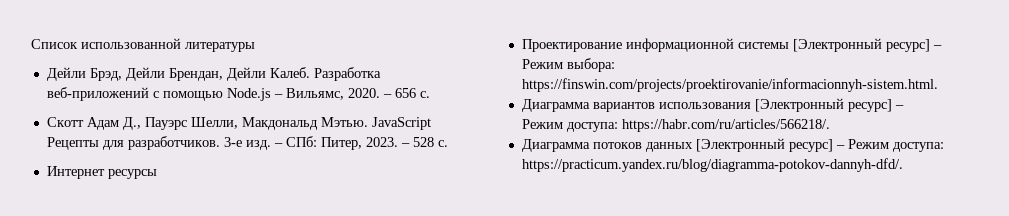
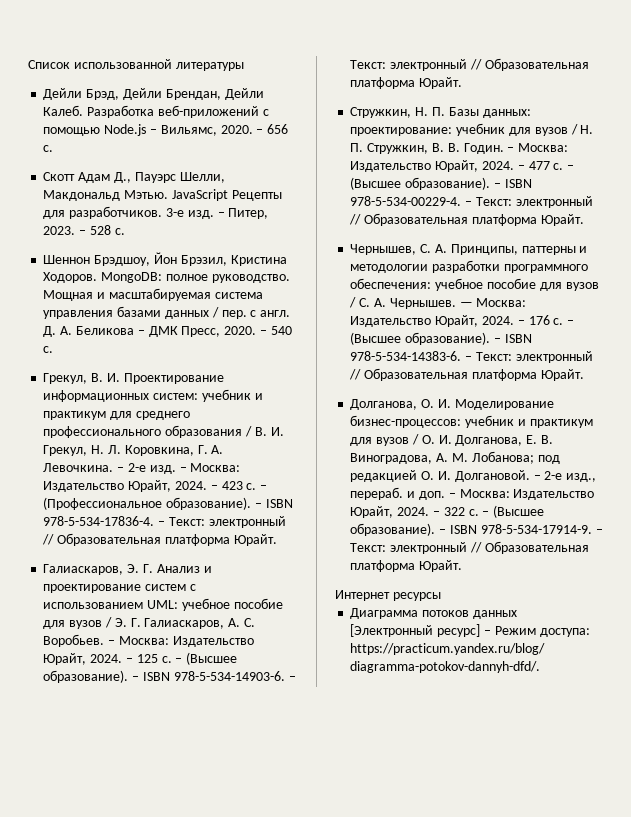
- – СПб: Питер, 2023.
+ – Питер, 2023.
+ Шеннон Брэдшоу, Йон Брэзил, Кристина Ходоров. MongoDB: полное руководство. Мощная и масштабируемая система управления базами данных / пер. с англ. Д. А. Беликова – ДМК Пресс, 2020. – 540 с.
+ Грекул, В. И. Проектирование информационных систем: учебник и практикум для среднего профессионального образования / В. И. Грекул, Н. Л. Коровкина, Г. А. Левочкина. – 2-е изд. – Москва: Издательство Юрайт, 2024. – 423 с. – (Профессиональное образование). – ISBN 978-5-534-17836-4. – Текст: электронный // Образовательная платформа Юрайт.
+ Галиаскаров, Э. Г. Анализ и проектирование систем с использованием UML: учебное пособие для вузов / Э. Г. Галиаскаров, А. С. Воробьев. – Москва: Издательство Юрайт, 2024. – 125 с. – (Высшее образование). – ISBN 978-5-534-14903-6. – Текст: электронный // Образовательная платформа Юрайт.
+ Стружкин, Н. П. Базы данных: проектирование: учебник для вузов / Н. П. Стружкин, В. В. Годин. – Москва: Издательство Юрайт, 2024. – 477 с. – (Высшее образование). – ISBN 978-5-534-00229-4. – Текст: электронный // Образовательная платформа Юрайт.
+ Чернышев, С. А. Принципы, паттерны и методологии разработки программного обеспечения: учебное пособие для вузов / С. А. Чернышев. — Москва: Издательство Юрайт, 2024. – 176 с. – (Высшее образование). – ISBN 978-5-534-14383-6. – Текст: электронный // Образовательная платформа Юрайт.
+ Долганова, О. И. Моделирование бизнес-процессов: учебник и практикум для вузов / О. И. Долганова, Е. В. Виноградова, А. М. Лобанова; под редакцией О. И. Долгановой. – 2-е изд., перераб. и доп. – Москва: Издательство Юрайт, 2024. – 322 с. – (Высшее образование). – ISBN 978-5-534-17914-9. – Текст: электронный // Образовательная платформа Юрайт.
  Интернет ресурсы
- Проектирование информационной системы [Электронный ресурс] – Режим выбора: https://finswin.com/projects/proektirovanie/informacionnyh-sistem.html.
- Диаграмма вариантов использования [Электронный ресурс] – Режим доступа: https://habr.com/ru/articles/566218/.

